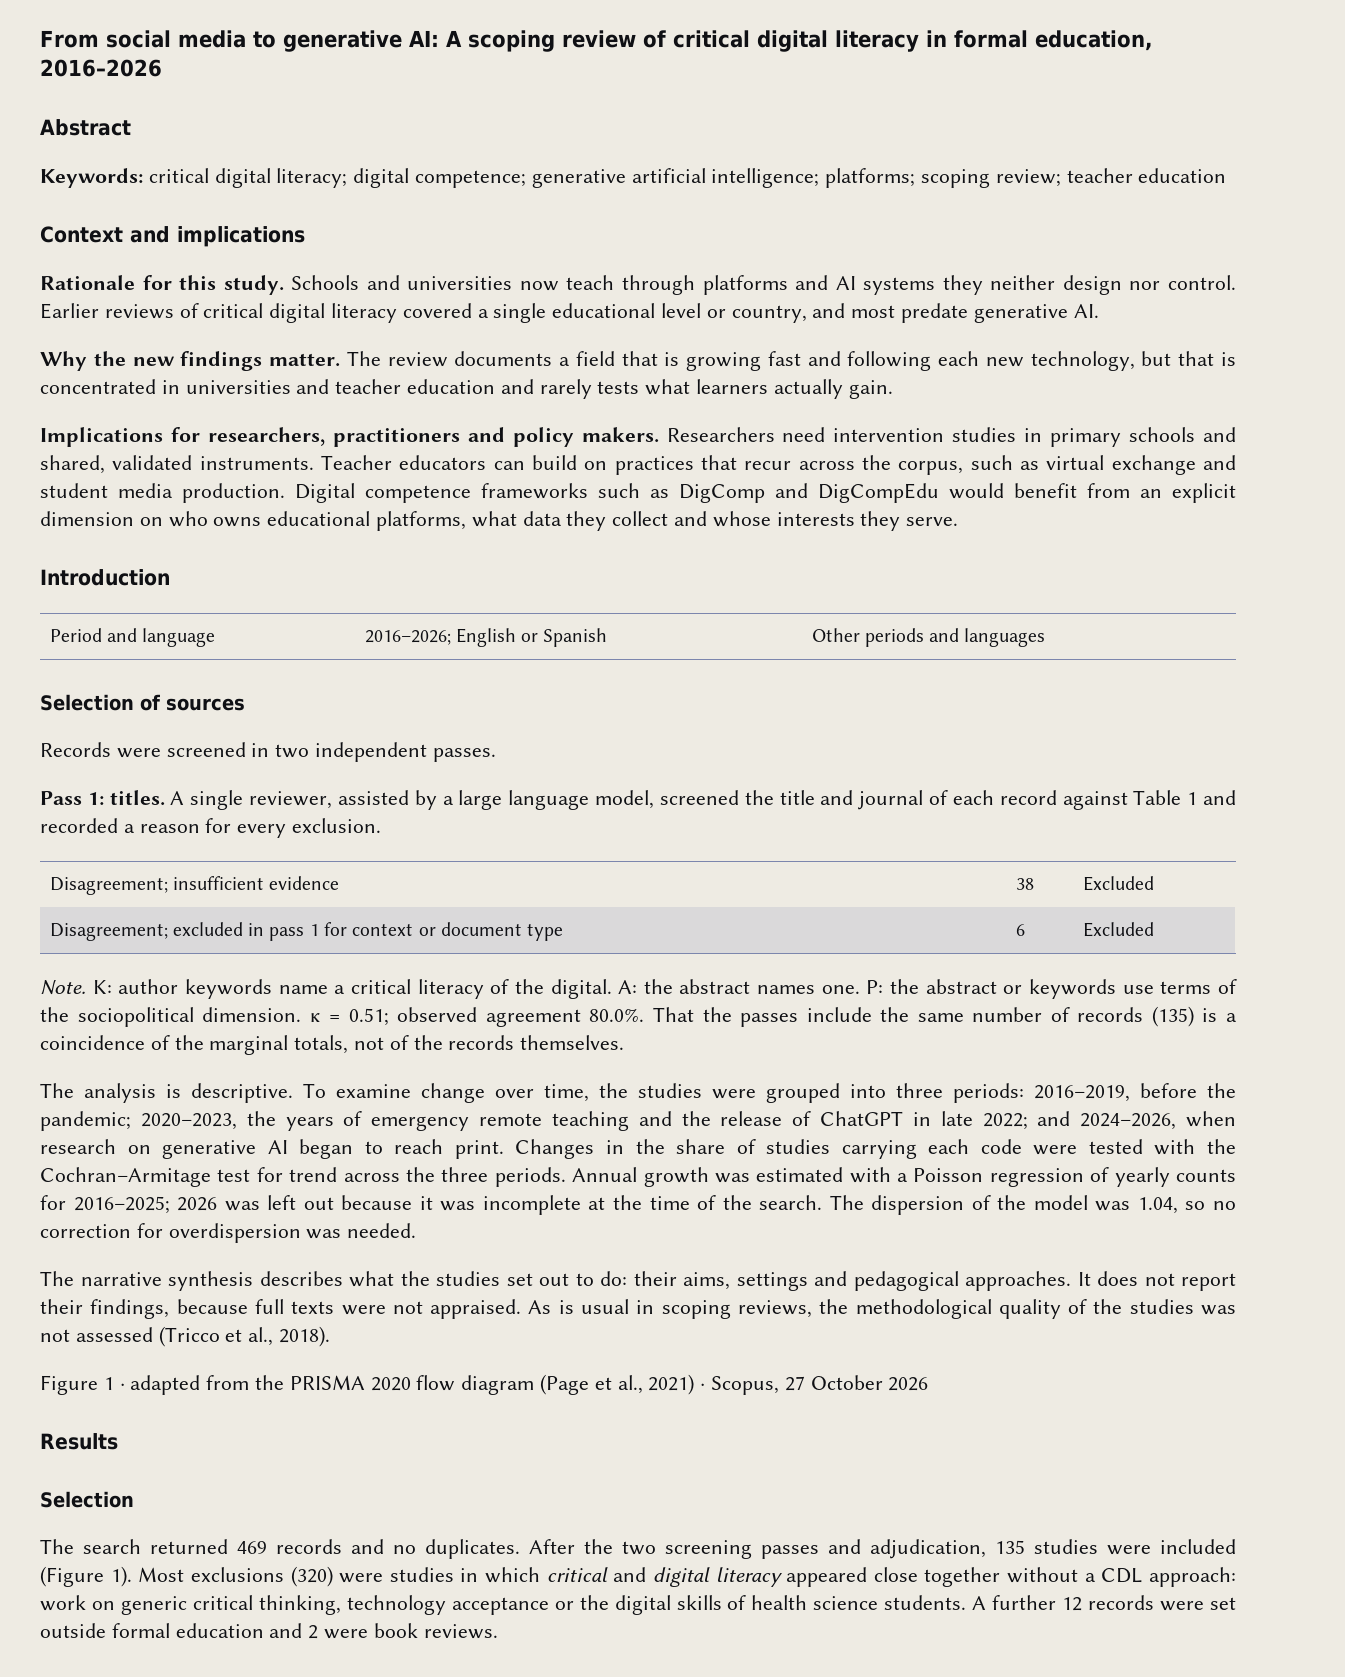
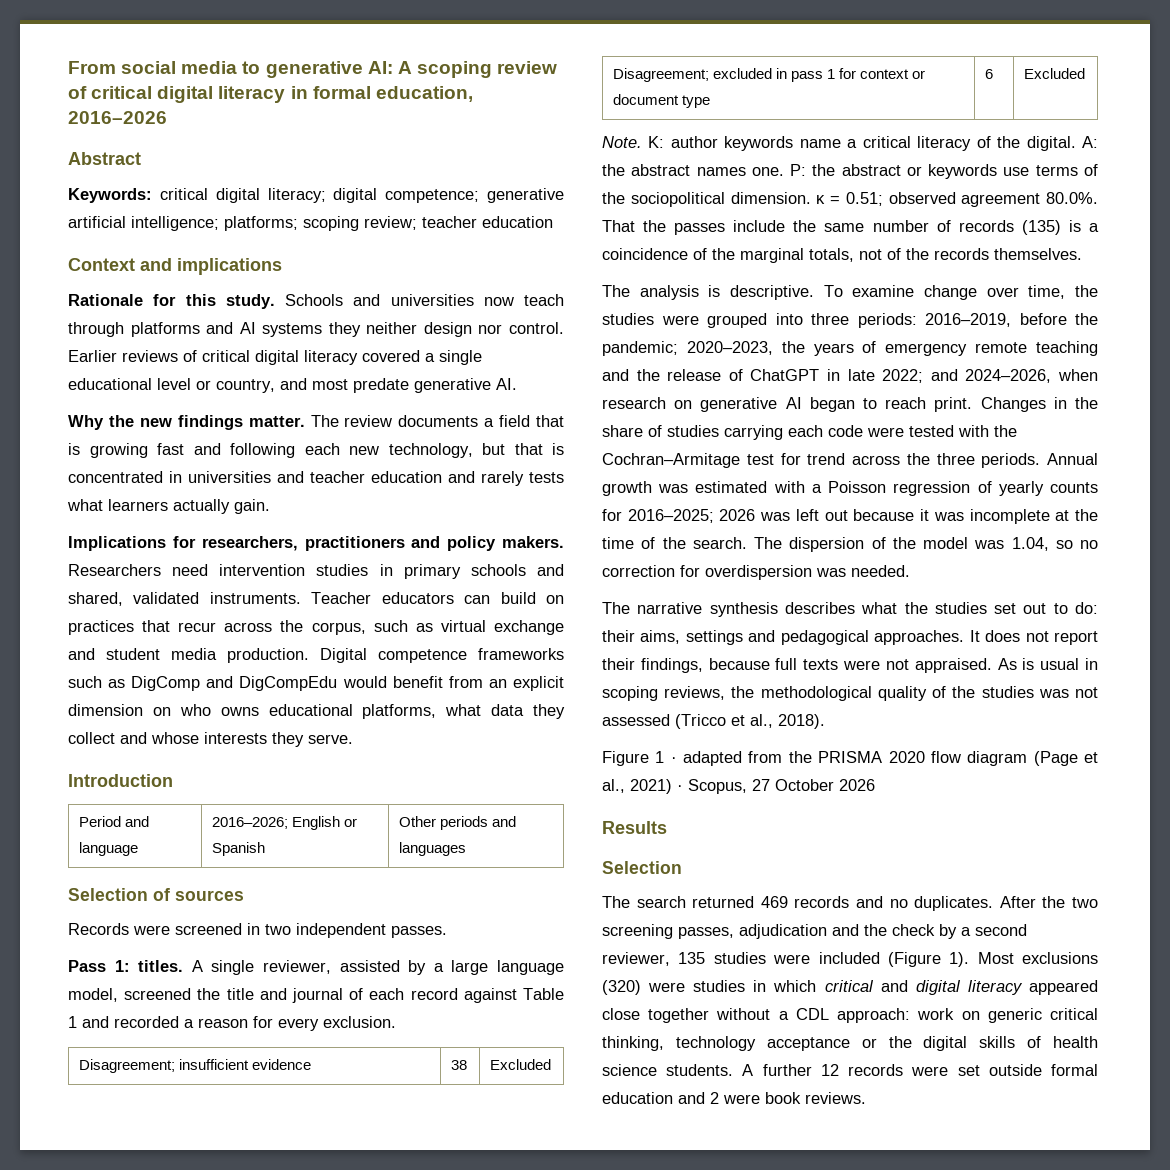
- After the two screening passes and adjudication, 135 studies were included (Figure 1).
+ After the two screening passes, adjudication and the check by a second reviewer, 135 studies were included (Figure 1).

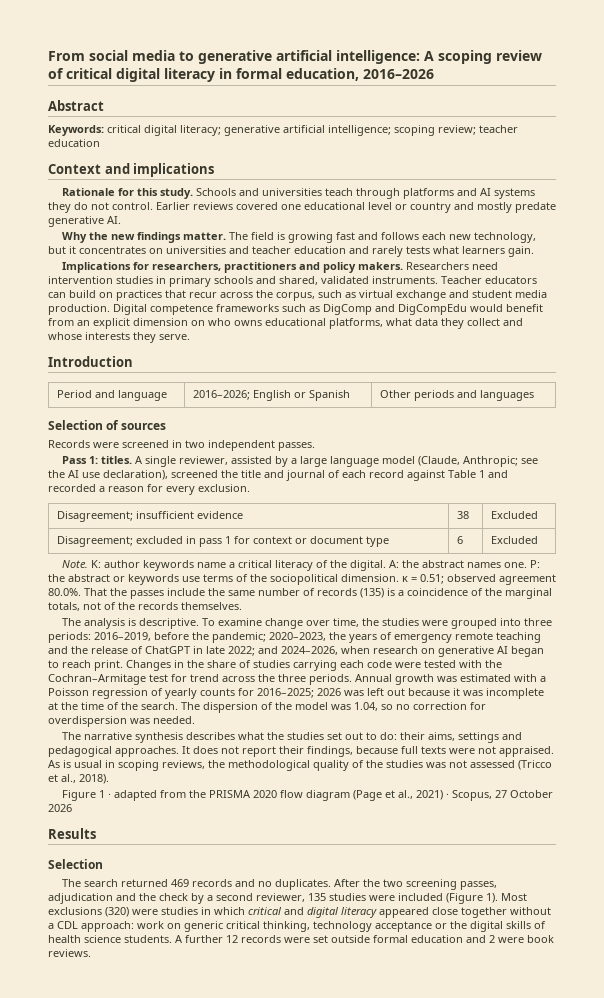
- From social media to generative AI: A scoping review of critical digital literacy in formal education, 2016–2026
+ From social media to generative artificial intelligence: A scoping review of critical digital literacy in formal education, 2016–2026
- Keywords: critical digital literacy; digital competence; generative artificial intelligence; platforms; scoping review; teacher education
+ Keywords: critical digital literacy; generative artificial intelligence; scoping review; teacher education
- Schools and universities now teach through platforms and AI systems they neither design nor control. Earlier reviews of critical digital literacy covered a single educational level or country, and most predate generative AI.
+ Schools and universities teach through platforms and AI systems they do not control. Earlier reviews covered one educational level or country and mostly predate generative AI.
- The review documents a field that is growing fast and following each new technology, but that is concentrated in universities and teacher education and rarely tests what learners actually gain.
+ The field is growing fast and follows each new technology, but it concentrates on universities and teacher education and rarely tests what learners gain.
- A single reviewer, assisted by a large language model, screened the title and journal of each record against Table 1 and recorded a reason for every exclusion.
+ A single reviewer, assisted by a large language model (Claude, Anthropic; see the AI use declaration), screened the title and journal of each record against Table 1 and recorded a reason for every exclusion.

